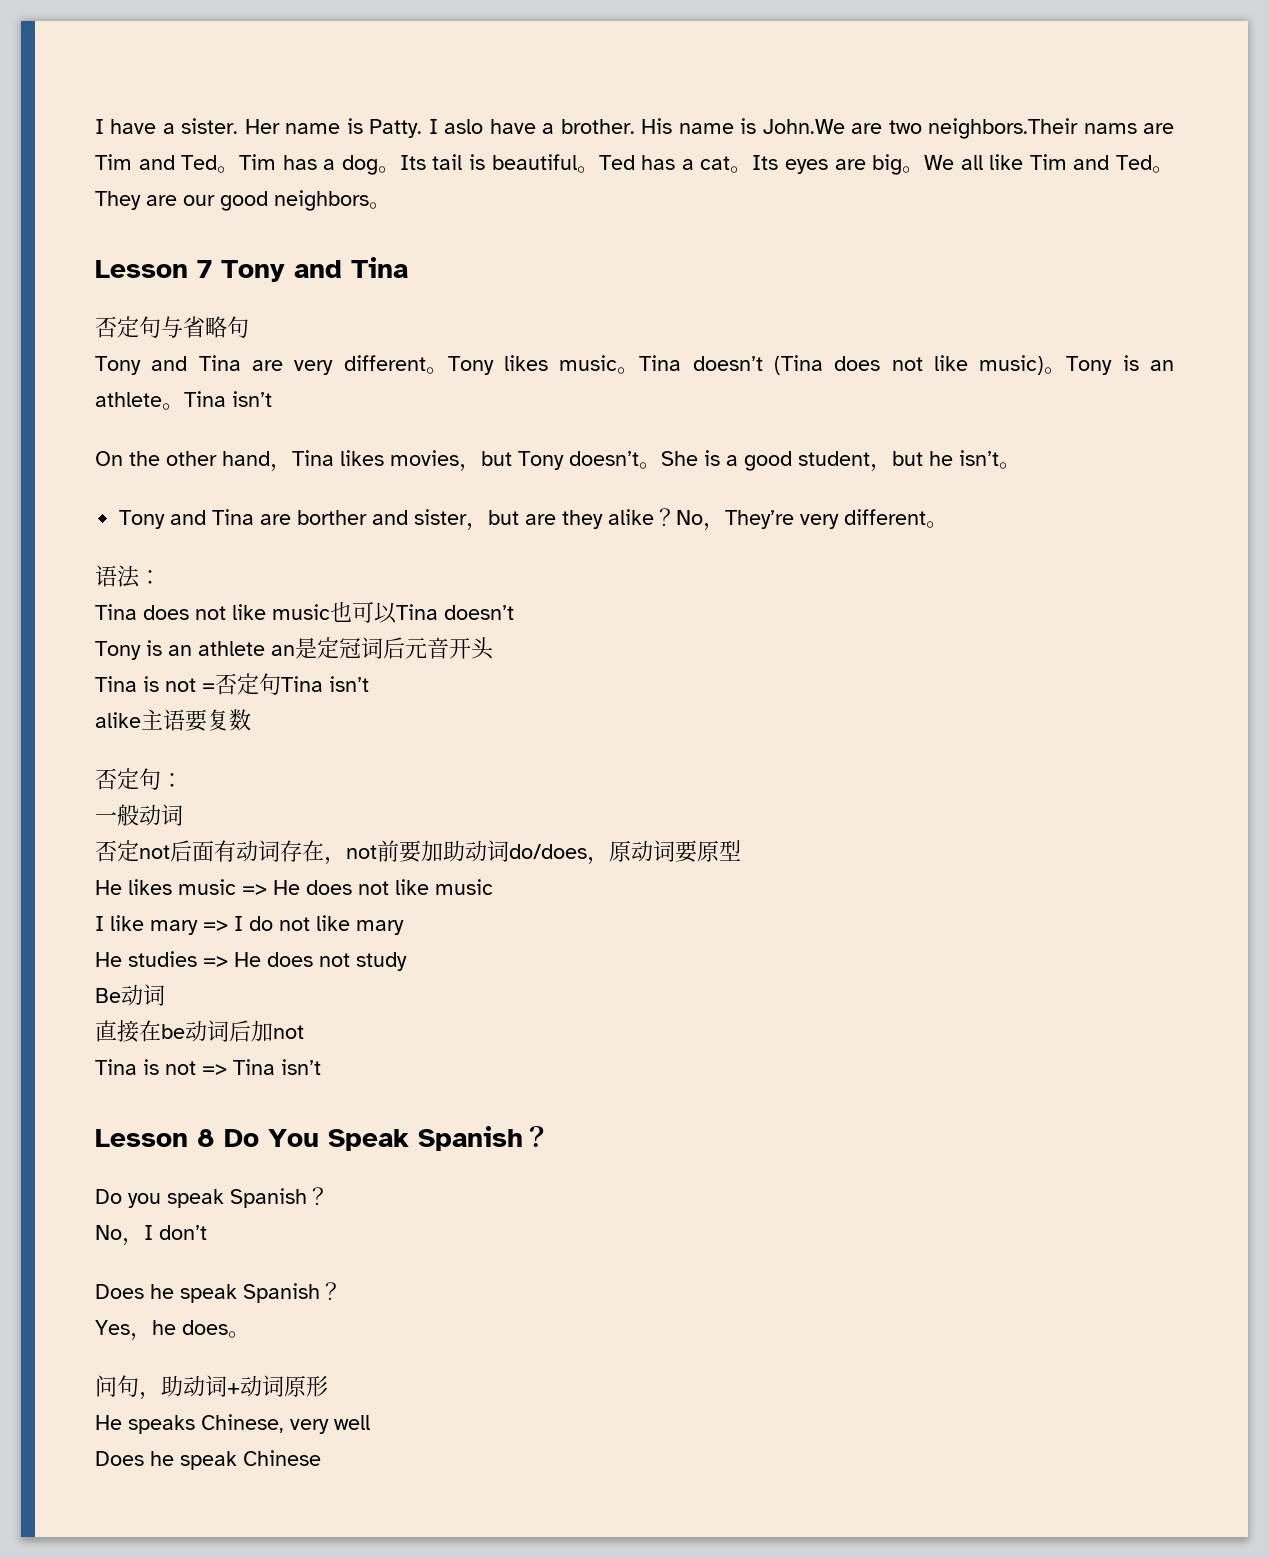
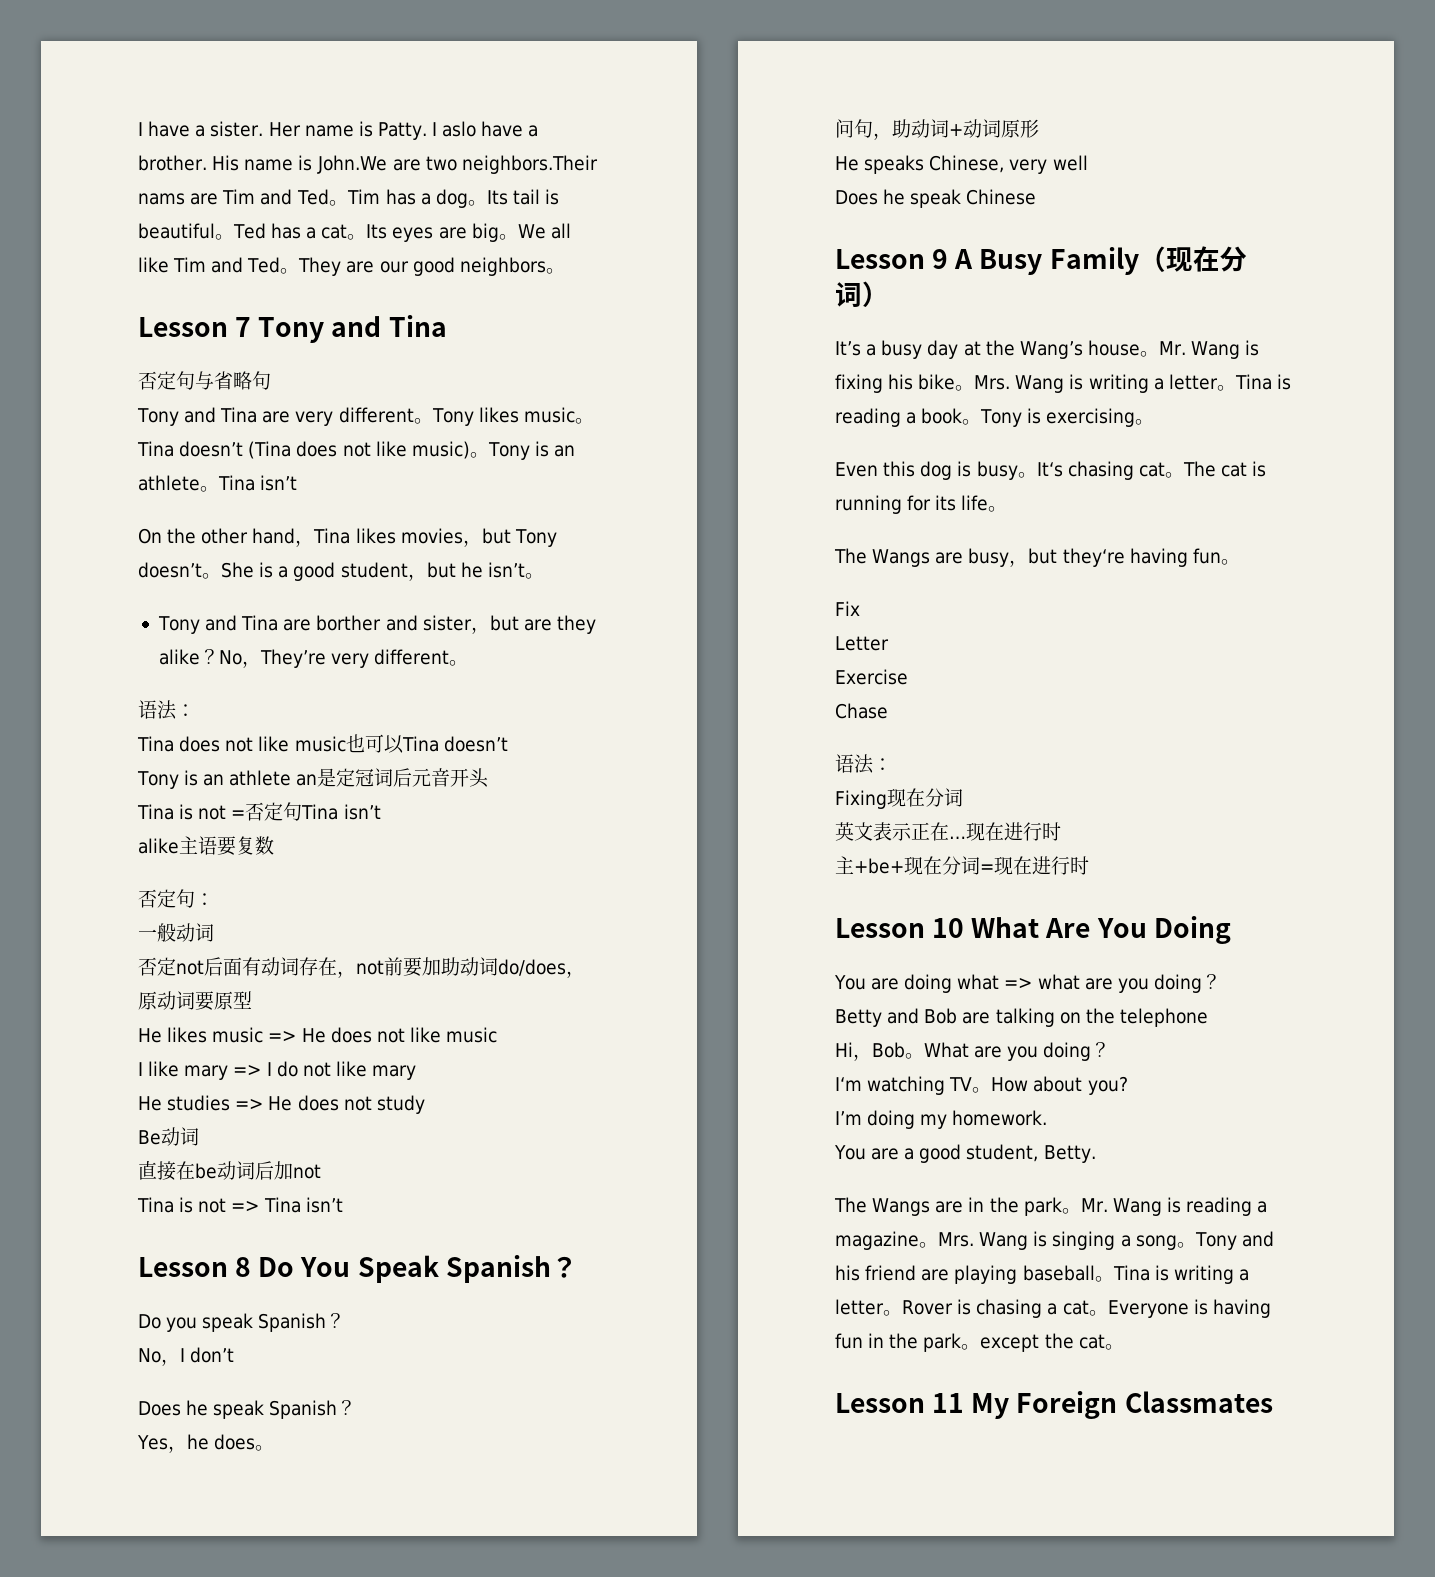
+ Lesson 9 A Busy Family（现在分词）
+ It’s a busy day at the Wang’s house。Mr. Wang is fixing his bike。Mrs. Wang is writing a letter。Tina is reading a book。Tony is exercising。
+ Even this dog is busy。It‘s chasing cat。The cat is running for its life。
+ The Wangs are busy，but they‘re having fun。
+ Fix
+ Letter
+ Exercise
+ Chase
+ 语法：
+ Fixing现在分词
+ 英文表示正在…现在进行时
+ 主+be+现在分词=现在进行时
+ Lesson 10 What Are You Doing
+ You are doing what => what are you doing？
+ Betty and Bob are talking on the telephone
+ Hi，Bob。What are you doing？
+ I‘m watching TV。How about you?
+ I’m doing my homework.
+ You are a good student, Betty.
+ The Wangs are in the park。Mr. Wang is reading a magazine。Mrs. Wang is singing a song。Tony and his friend are playing baseball。Tina is writing a letter。Rover is chasing a cat。Everyone is having fun in the park。except the cat。
+ Lesson 11 My Foreign Classmates

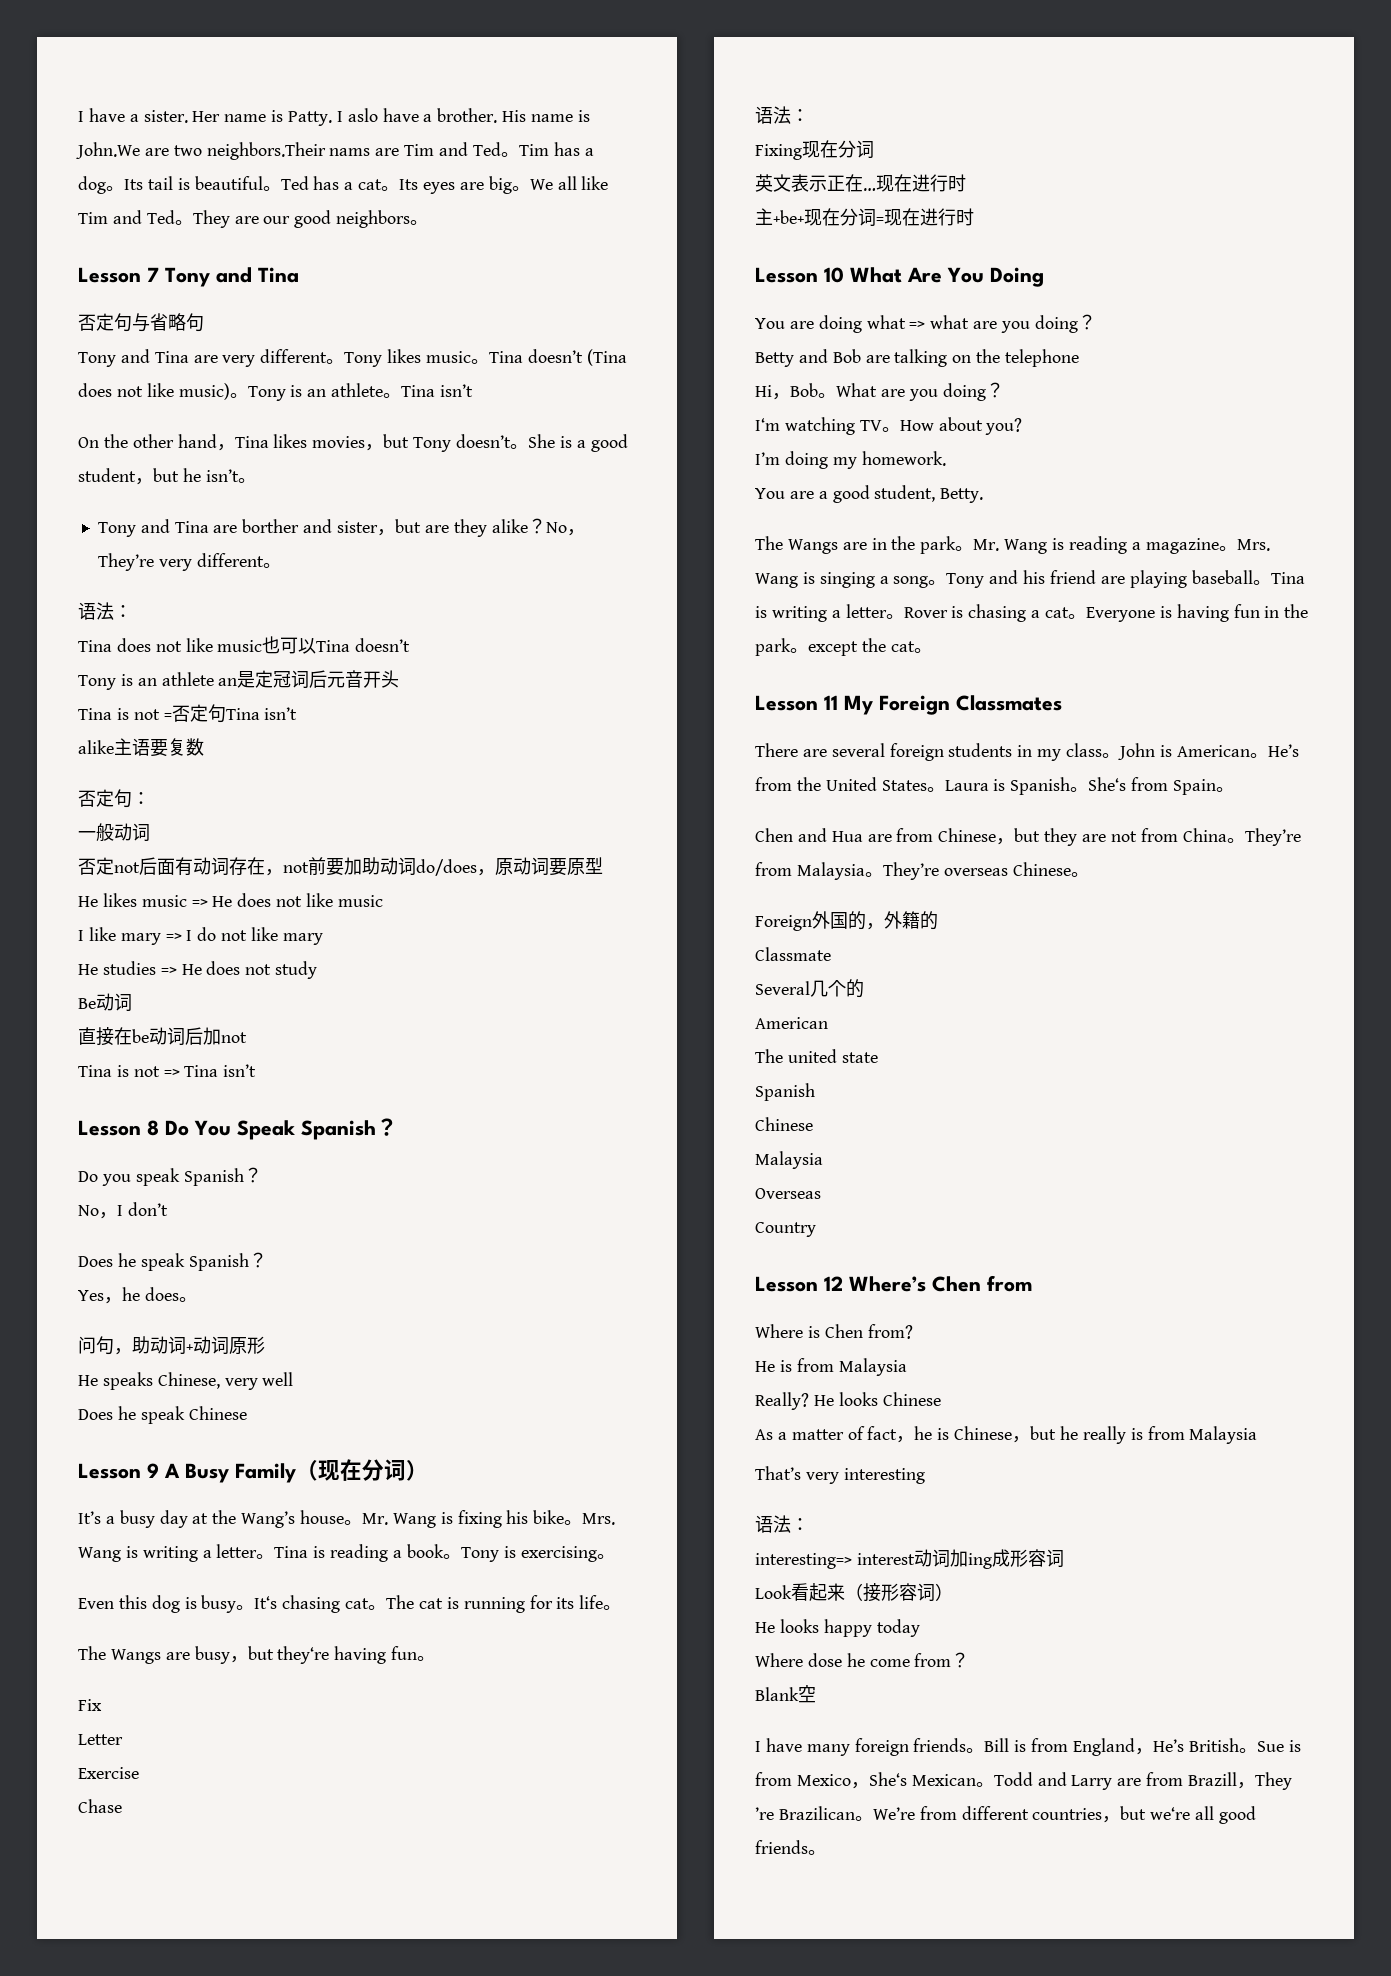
+ There are several foreign students in my class。John is American。He’s from the United States。Laura is Spanish。She‘s from Spain。
+ Chen and Hua are from Chinese，but they are not from China。They’re from Malaysia。They’re overseas Chinese。
+ Foreign外国的，外籍的
+ Classmate
+ Several几个的
+ American
+ The united state
+ Spanish
+ Chinese
+ Malaysia
+ Overseas
+ Country
+ Lesson 12 Where’s Chen from
+ Where is Chen from?
+ He is from Malaysia
+ Really? He looks Chinese
+ As a matter of fact，he is Chinese，but he really is from Malaysia
+ That’s very interesting
+ 语法：
+ interesting=> interest动词加ing成形容词
+ Look看起来（接形容词）
+ He looks happy today
+ Where dose he come from？
+ Blank空
+ I have many foreign friends。Bill is from England，He’s British。Sue is from Mexico，She‘s Mexican。Todd and Larry are from Brazill，They ’re Brazilican。We’re from different countries，but we‘re all good friends。

